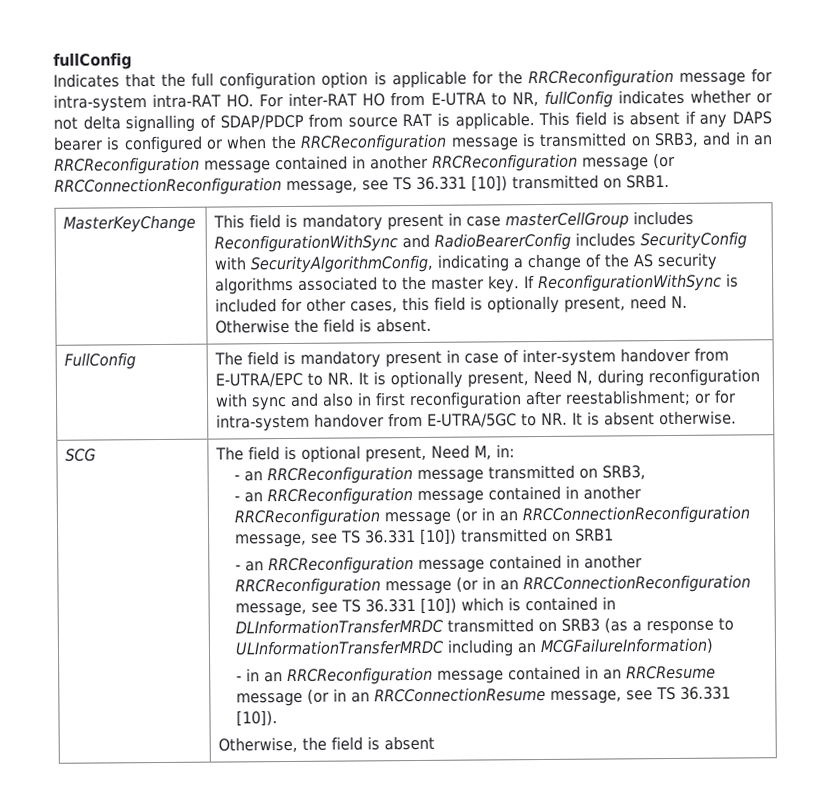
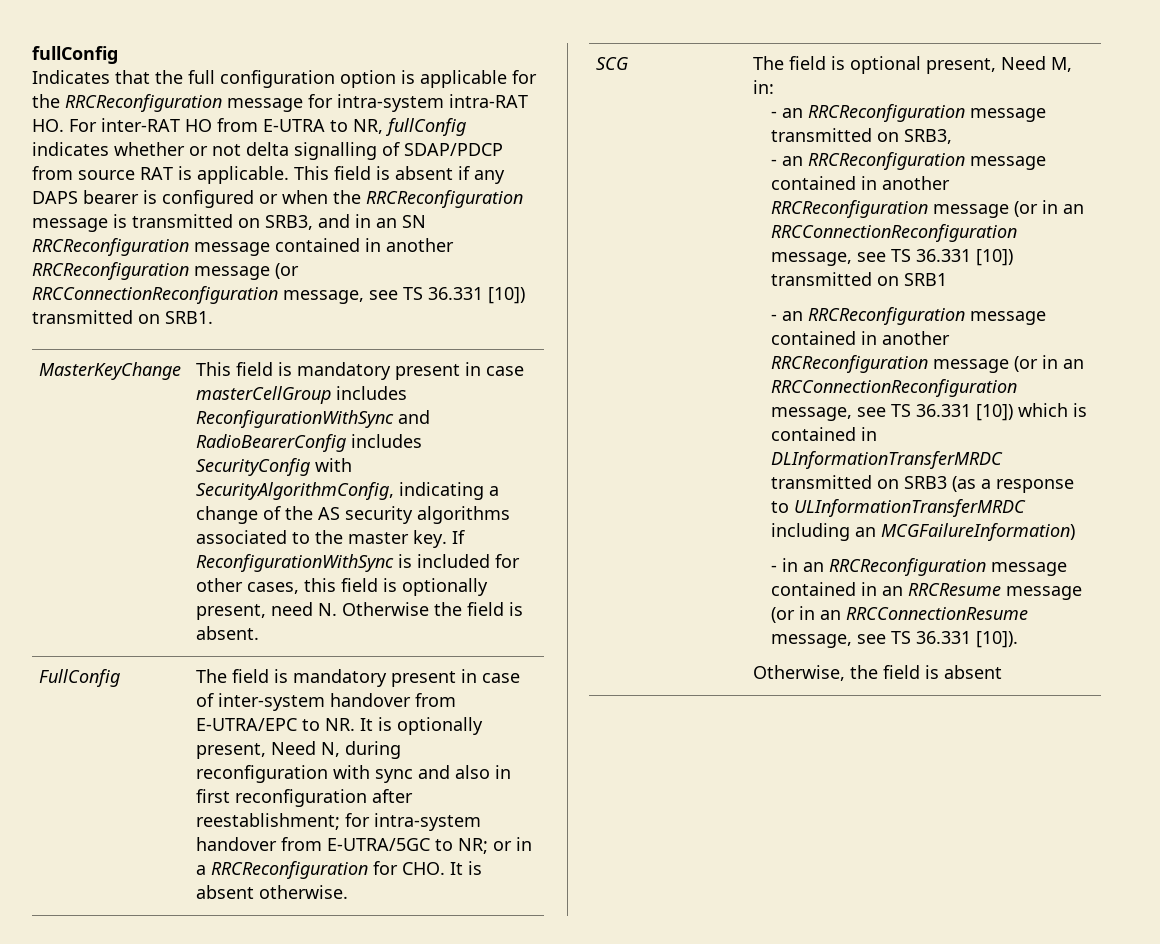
- This field is absent if any DAPS bearer is configured or when the RRCReconfiguration message is transmitted on SRB3, and in an RRCReconfiguration message contained in another RRCReconfiguration message (or RRCConnectionReconfiguration message, see TS 36.331 [10]) transmitted on SRB1.
+ This field is absent if any DAPS bearer is configured or when the RRCReconfiguration message is transmitted on SRB3, and in an SN RRCReconfiguration message contained in another RRCReconfiguration message (or RRCConnectionReconfiguration message, see TS 36.331 [10]) transmitted on SRB1.
- The field is mandatory present in case of inter-system handover from E-UTRA/EPC to NR. It is optionally present, Need N, during reconfiguration with sync and also in first reconfiguration after reestablishment; or for intra-system handover from E-UTRA/5GC to NR. It is absent otherwise.
+ The field is mandatory present in case of inter-system handover from E-UTRA/EPC to NR. It is optionally present, Need N, during reconfiguration with sync and also in first reconfiguration after reestablishment; for intra-system handover from E-UTRA/5GC to NR; or in a RRCReconfiguration for CHO. It is absent otherwise.

